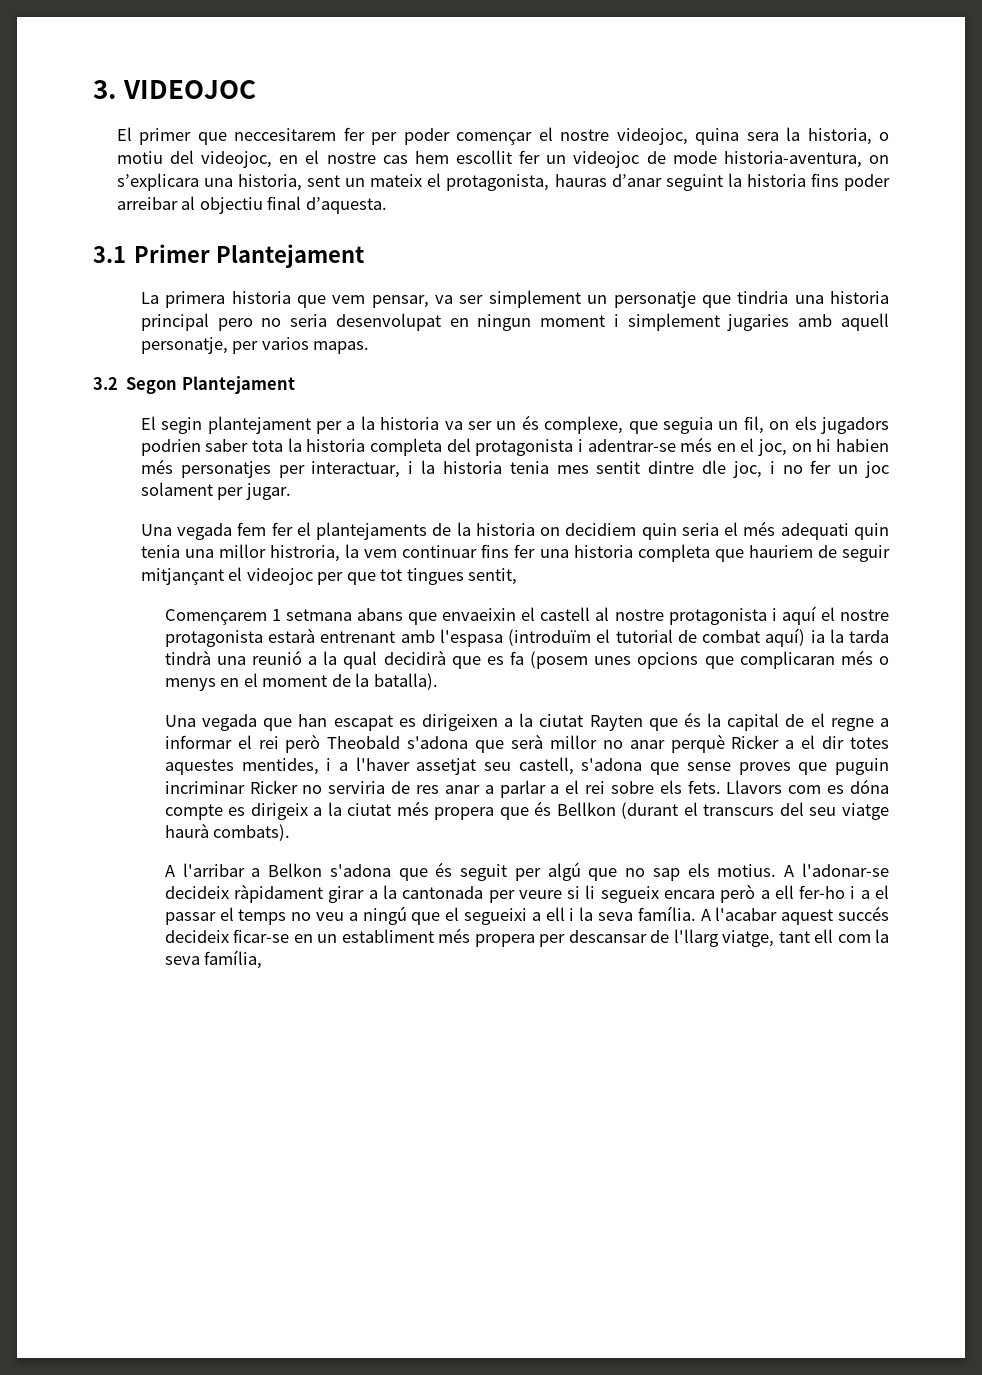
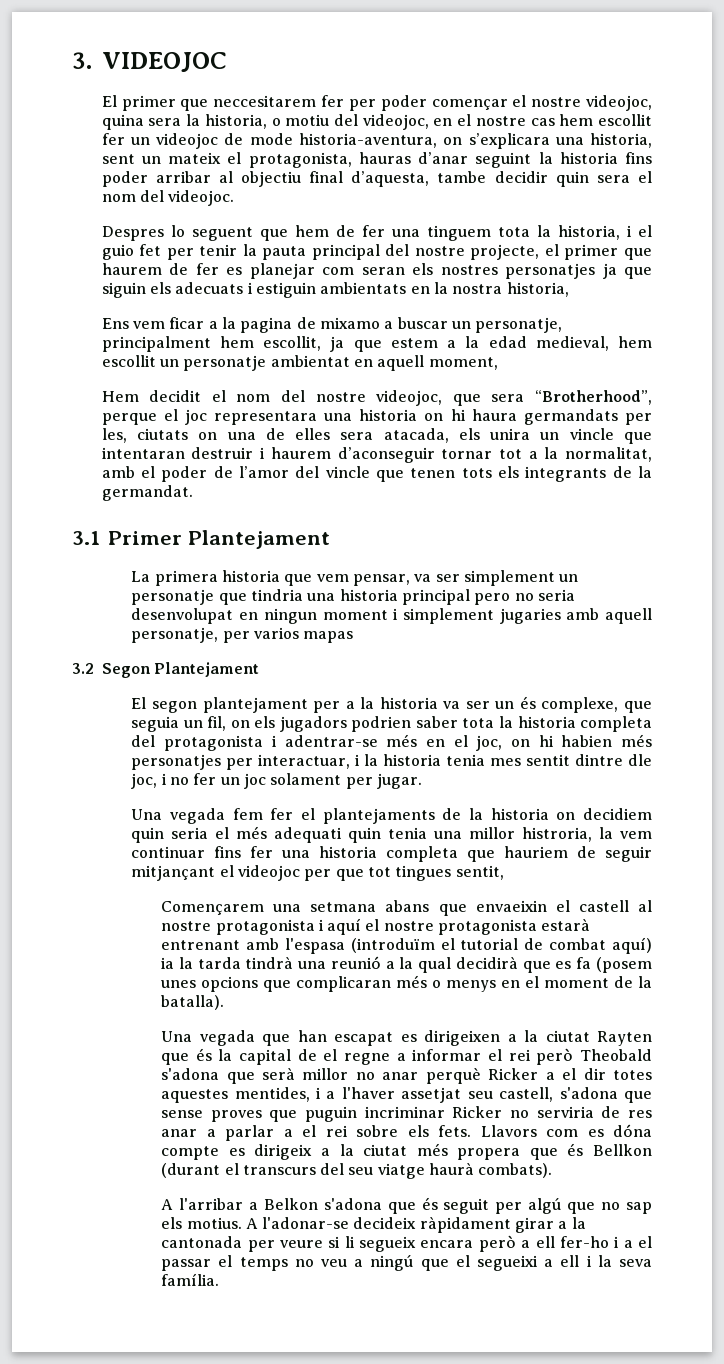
- El primer que neccesitarem fer per poder començar el nostre videojoc, quina sera la historia, o motiu del videojoc, en el nostre cas hem escollit fer un videojoc de mode historia-aventura, on s’explicara una historia, sent un mateix el protagonista, hauras d’anar seguint la historia fins poder arreibar al objectiu final d’aquesta.
+ El primer que neccesitarem fer per poder començar el nostre videojoc, quina sera la historia, o motiu del videojoc, en el nostre cas hem escollit fer un videojoc de mode historia-aventura, on s’explicara una historia, sent un mateix el protagonista, hauras d’anar seguint la historia fins poder arribar al objectiu final d’aquesta, tambe decidir quin sera el nom del videojoc.
+ Despres lo seguent que hem de fer una tinguem tota la historia, i el guio fet per tenir la pauta principal del nostre projecte, el primer que haurem de fer es planejar com seran els nostres personatjes ja que siguin els adecuats i estiguin ambientats en la nostra historia,
+ Ens vem ficar a la pagina de mixamo a buscar un personatje, principalment hem escollit, ja que estem a la edad medieval, hem escollit un personatje ambientat en aquell moment,
+ Hem decidit el nom del nostre videojoc, que sera “Brotherhood”, perque el joc representara una historia on hi haura germandats per les, ciutats on una de elles sera atacada, els unira un vincle que intentaran destruir i haurem d’aconseguir tornar tot a la normalitat, amb el poder de l’amor del vincle que tenen tots els integrants de la germandat.
- La primera historia que vem pensar, va ser simplement un personatje que tindria una historia principal pero no seria desenvolupat en ningun moment i simplement jugaries amb aquell personatje, per varios mapas.
+ La primera historia que vem pensar, va ser simplement un personatje que tindria una historia principal pero no seria desenvolupat en ningun moment i simplement jugaries amb aquell personatje, per varios mapas
- El segin plantejament per a la historia va ser un és complexe, que seguia un fil, on els jugadors podrien saber tota la historia completa del protagonista i adentrar-se més en el joc, on hi habien més personatjes per interactuar, i la historia tenia mes sentit dintre dle joc, i no fer un joc solament per jugar.
+ El segon plantejament per a la historia va ser un és complexe, que seguia un fil, on els jugadors podrien saber tota la historia completa del protagonista i adentrar-se més en el joc, on hi habien més personatjes per interactuar, i la historia tenia mes sentit dintre dle joc, i no fer un joc solament per jugar.
- Començarem 1 setmana abans que envaeixin el castell al nostre protagonista i aquí el nostre protagonista estarà entrenant amb l'espasa (introduïm el tutorial de combat aquí) ia la tarda tindrà una reunió a la qual decidirà que es fa (posem unes opcions que complicaran més o menys en el moment de la batalla).
+ Començarem una setmana abans que envaeixin el castell al nostre protagonista i aquí el nostre protagonista estarà entrenant amb l'espasa (introduïm el tutorial de combat aquí) ia la tarda tindrà una reunió a la qual decidirà que es fa (posem unes opcions que complicaran més o menys en el moment de la batalla).
- A l'acabar aquest succés decideix ficar-se en un establiment més propera per descansar de l'llarg viatge, tant ell com la seva família,

